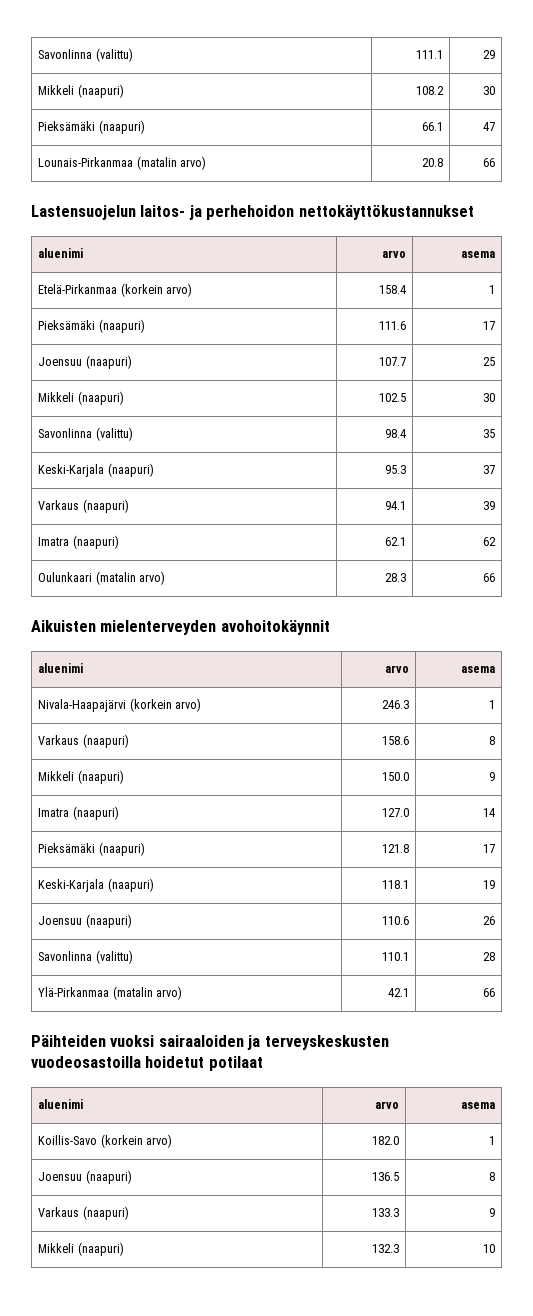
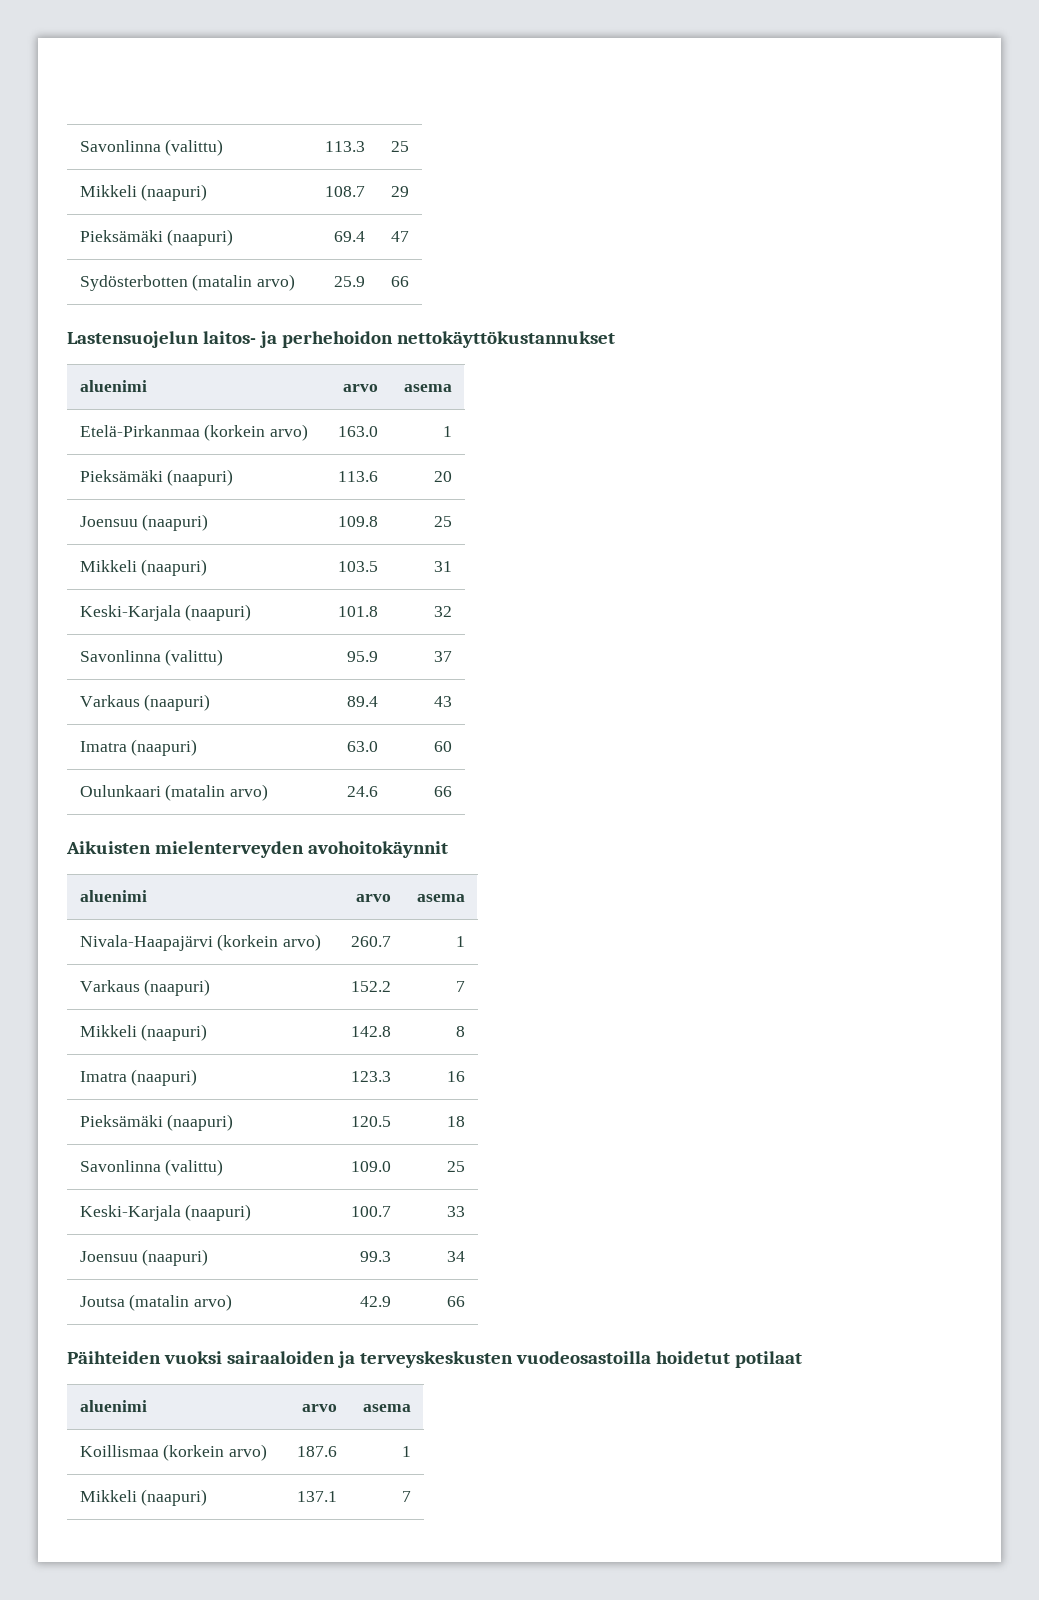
- Savonlinna (valittu) | 111.1 | 29
- Mikkeli (naapuri) | 108.2 | 30
- Pieksämäki (naapuri) | 66.1 | 47
+ Savonlinna (valittu) | 113.3 | 25
+ Mikkeli (naapuri) | 108.7 | 29
+ Pieksämäki (naapuri) | 69.4 | 47
- Lounais-Pirkanmaa (matalin arvo) | 20.8 | 66
+ Sydösterbotten (matalin arvo) | 25.9 | 66
- Etelä-Pirkanmaa (korkein arvo) | 158.4 | 1
+ Etelä-Pirkanmaa (korkein arvo) | 163.0 | 1
- Pieksämäki (naapuri) | 111.6 | 17
- Joensuu (naapuri) | 107.7 | 25
- Mikkeli (naapuri) | 102.5 | 30
- Savonlinna (valittu) | 98.4 | 35
- Keski-Karjala (naapuri) | 95.3 | 37
+ Pieksämäki (naapuri) | 113.6 | 20
+ Joensuu (naapuri) | 109.8 | 25
+ Mikkeli (naapuri) | 103.5 | 31
+ Keski-Karjala (naapuri) | 101.8 | 32
+ Savonlinna (valittu) | 95.9 | 37
- Varkaus (naapuri) | 94.1 | 39
- Imatra (naapuri) | 62.1 | 62
+ Varkaus (naapuri) | 89.4 | 43
+ Imatra (naapuri) | 63.0 | 60
- Oulunkaari (matalin arvo) | 28.3 | 66
+ Oulunkaari (matalin arvo) | 24.6 | 66
- Nivala-Haapajärvi (korkein arvo) | 246.3 | 1
+ Nivala-Haapajärvi (korkein arvo) | 260.7 | 1
- Varkaus (naapuri) | 158.6 | 8
- Mikkeli (naapuri) | 150.0 | 9
- Imatra (naapuri) | 127.0 | 14
- Pieksämäki (naapuri) | 121.8 | 17
- Keski-Karjala (naapuri) | 118.1 | 19
- Joensuu (naapuri) | 110.6 | 26
- Savonlinna (valittu) | 110.1 | 28
- Ylä-Pirkanmaa (matalin arvo) | 42.1 | 66
+ Varkaus (naapuri) | 152.2 | 7
+ Mikkeli (naapuri) | 142.8 | 8
+ Imatra (naapuri) | 123.3 | 16
+ Pieksämäki (naapuri) | 120.5 | 18
+ Savonlinna (valittu) | 109.0 | 25
+ Keski-Karjala (naapuri) | 100.7 | 33
+ Joensuu (naapuri) | 99.3 | 34
+ Joutsa (matalin arvo) | 42.9 | 66
- Koillis-Savo (korkein arvo) | 182.0 | 1
- Joensuu (naapuri) | 136.5 | 8
- Varkaus (naapuri) | 133.3 | 9
- Mikkeli (naapuri) | 132.3 | 10
+ Koillismaa (korkein arvo) | 187.6 | 1
+ Mikkeli (naapuri) | 137.1 | 7

